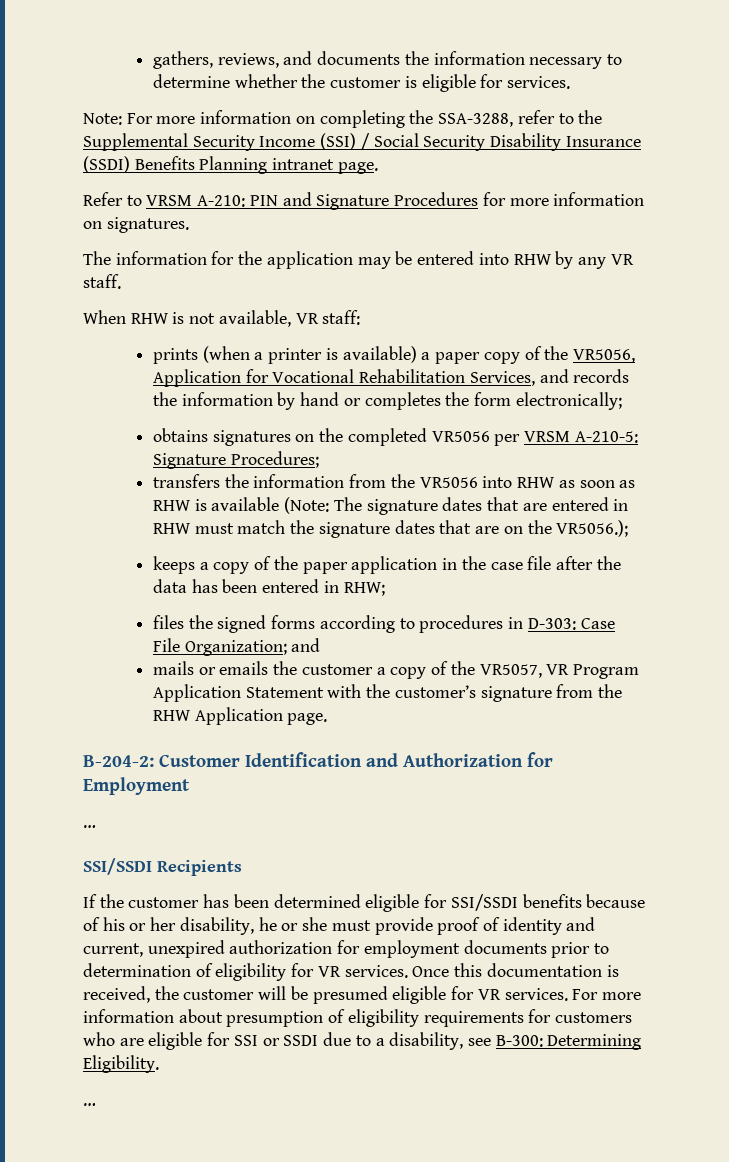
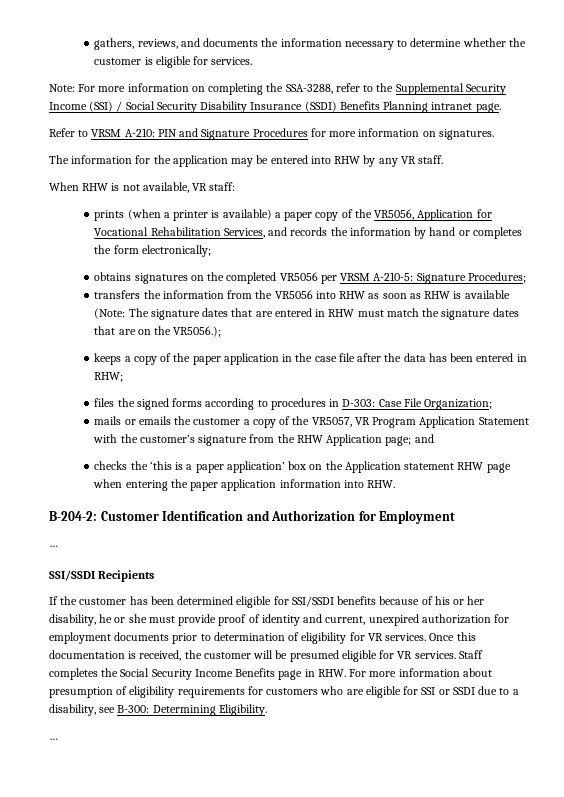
- files the signed forms according to procedures in D-303: Case File Organization; and
+ files the signed forms according to procedures in D-303: Case File Organization;
- mails or emails the customer a copy of the VR5057, VR Program Application Statement with the customer’s signature from the RHW Application page.
+ mails or emails the customer a copy of the VR5057, VR Program Application Statement with the customer’s signature from the RHW Application page; and
+ checks the ‘this is a paper application’ box on the Application statement RHW page when entering the paper application information into RHW.
- For more information about presumption of eligibility requirements for customers who are eligible for SSI or SSDI due to a disability, see B-300: Determining Eligibility.
+ Staff completes the Social Security Income Benefits page in RHW. For more information about presumption of eligibility requirements for customers who are eligible for SSI or SSDI due to a disability, see B-300: Determining Eligibility.

